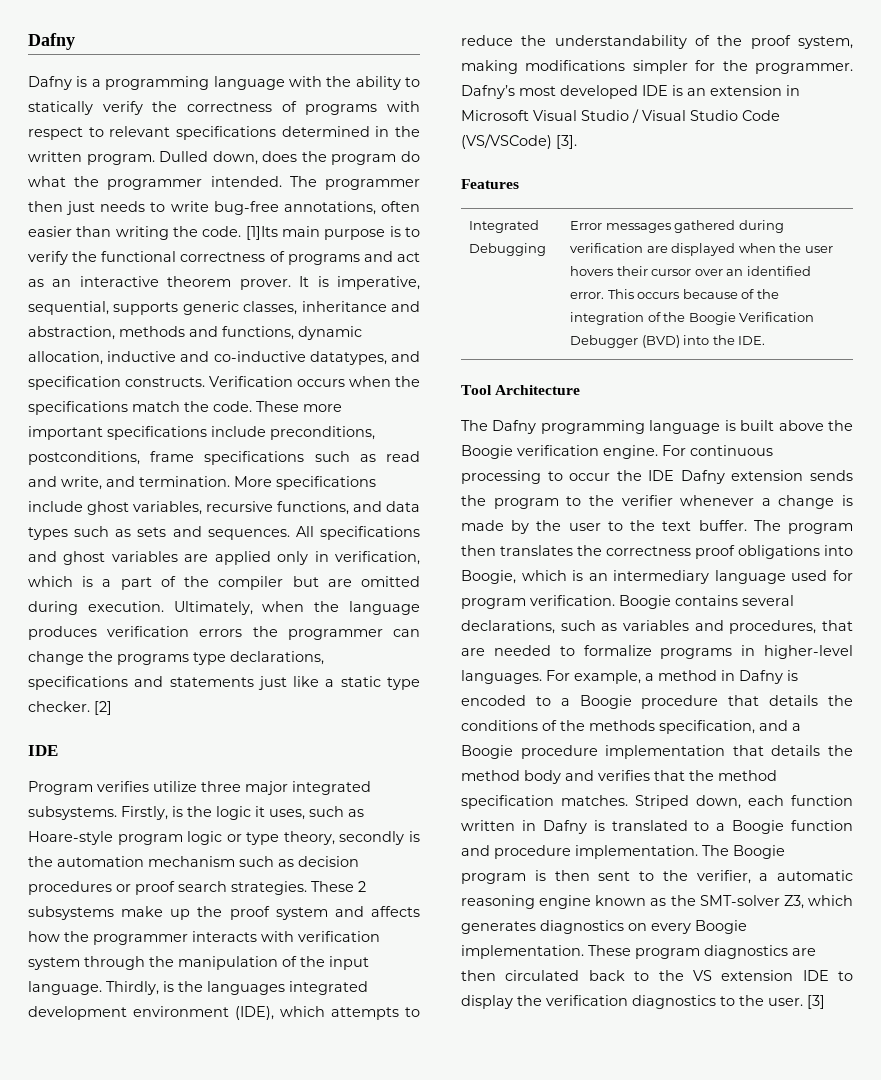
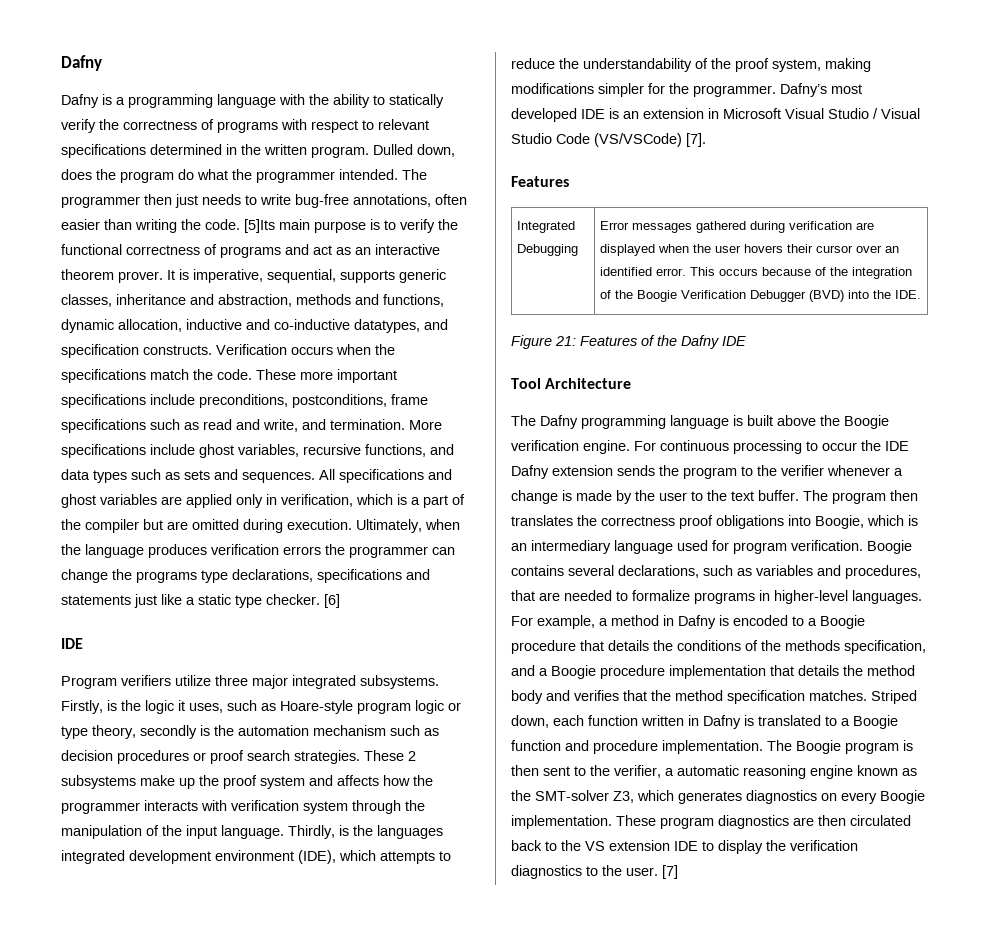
- [1]Its main purpose is to verify the functional correctness of programs and act as an interactive theorem prover.
+ [5]Its main purpose is to verify the functional correctness of programs and act as an interactive theorem prover.
- [2]
+ [6]
- Program verifies utilize three major integrated subsystems.
+ Program verifiers utilize three major integrated subsystems.
- Dafny’s most developed IDE is an extension in Microsoft Visual Studio / Visual Studio Code (VS/VSCode) [3].
+ Dafny’s most developed IDE is an extension in Microsoft Visual Studio / Visual Studio Code (VS/VSCode) [7].
+ Figure 21: Features of the Dafny IDE
- [3]
+ [7]

